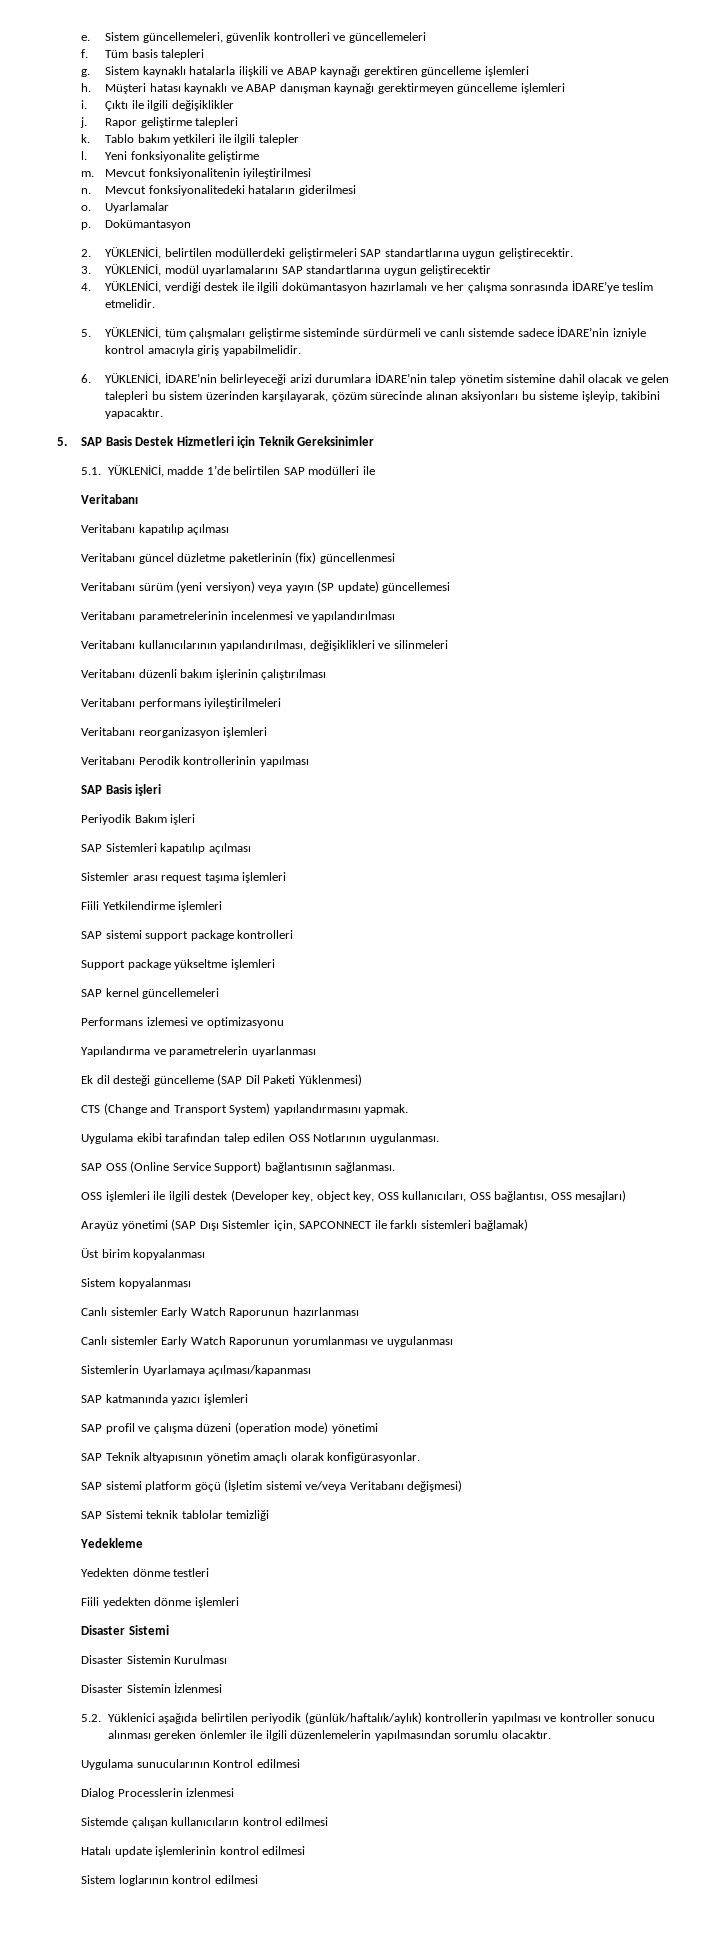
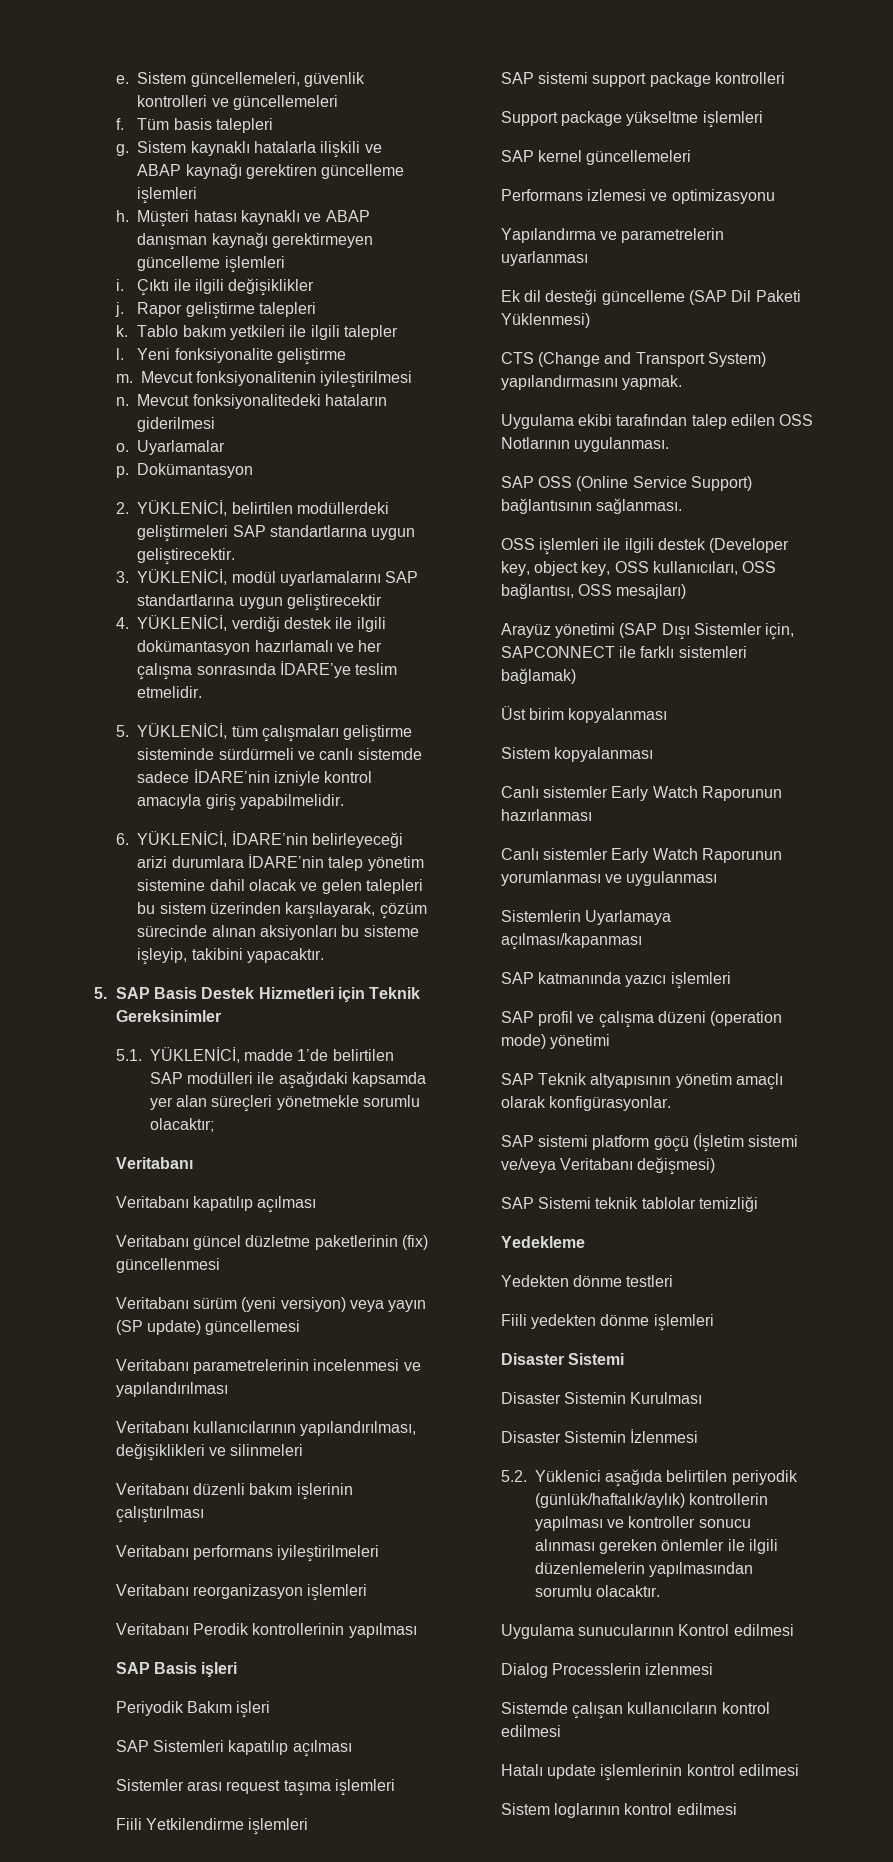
- 5.1. YÜKLENİCİ, madde 1’de belirtilen SAP modülleri ile
+ 5.1. YÜKLENİCİ, madde 1’de belirtilen SAP modülleri ile aşağıdaki kapsamda yer alan süreçleri yönetmekle sorumlu olacaktır;

